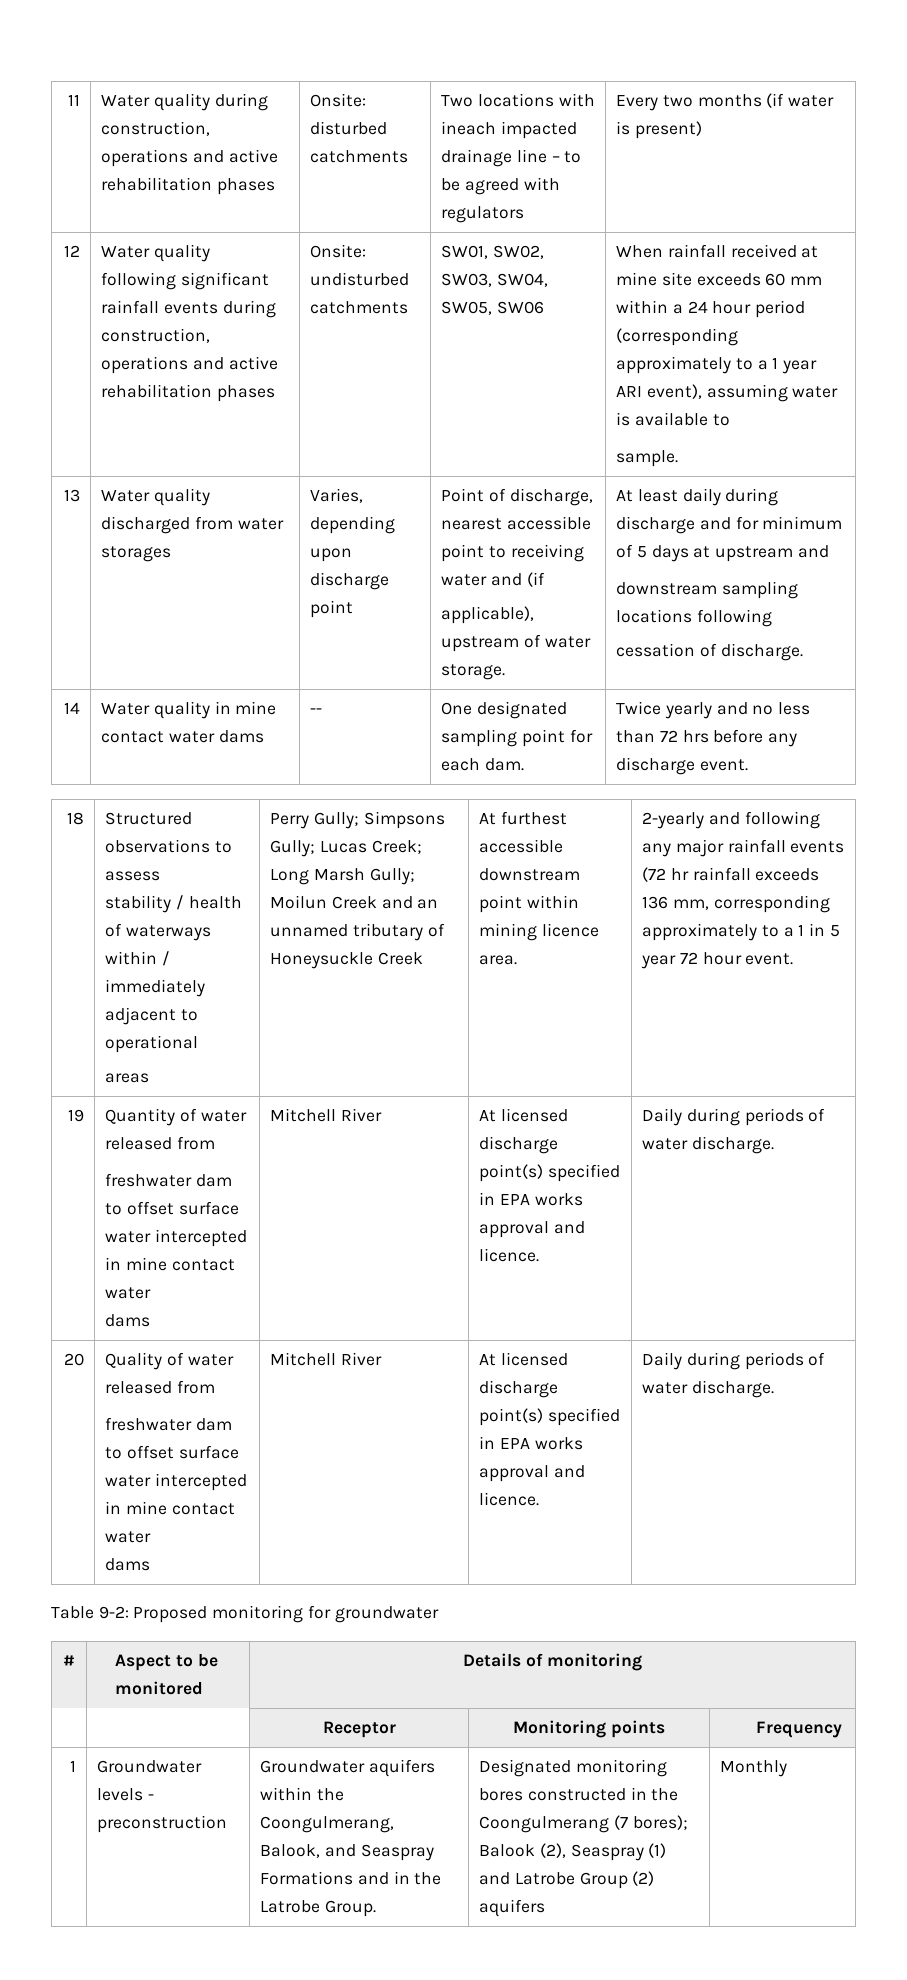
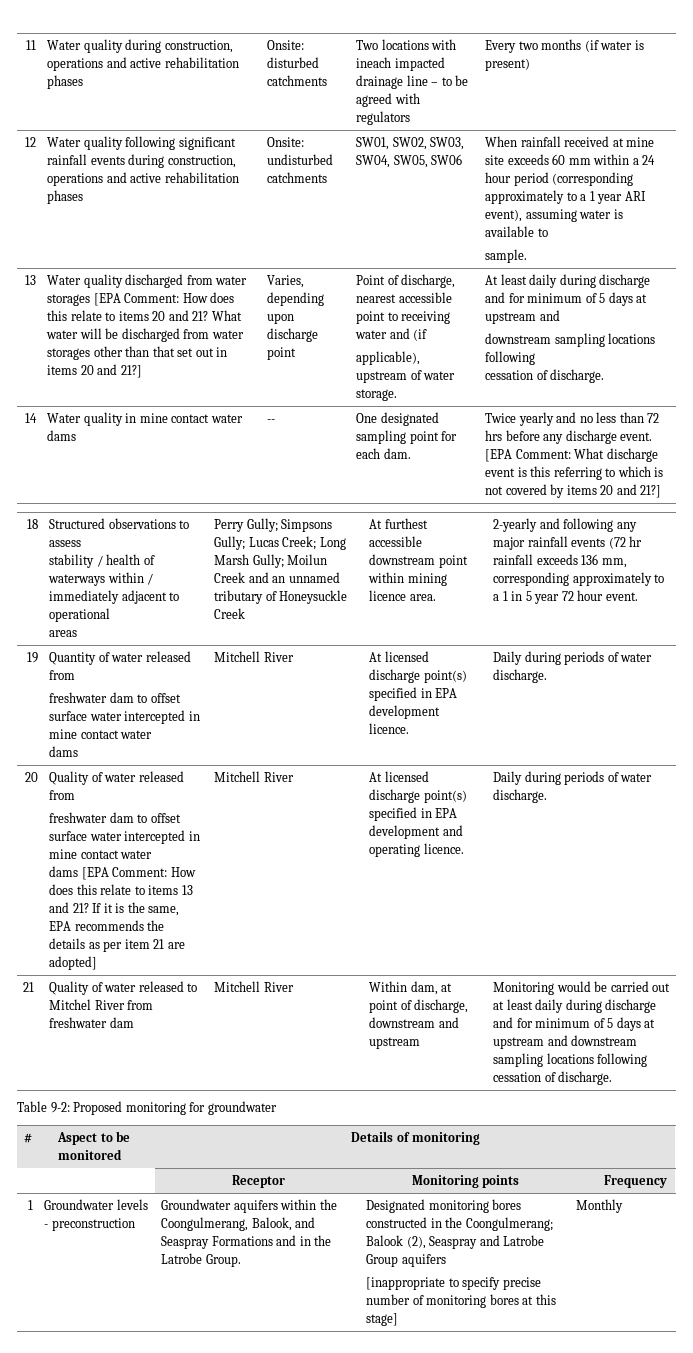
- Water quality discharged from water storages
+ Water quality discharged from water storages [EPA Comment: How does this relate to items 20 and 21? What water will be discharged from water storages other than that set out in items 20 and 21?]
+ [EPA Comment: What discharge event is this referring to which is not covered by items 20 and 21?]
  19 | Quantity of water released from
  freshwater dam to offset surface water intercepted in mine contact water
- dams | Mitchell River | At licensed discharge point(s) specified in EPA works approval and licence. | Daily during periods of water discharge.
+ dams | Mitchell River | At licensed discharge point(s) specified in EPA development licence. | Daily during periods of water discharge.
  Quality of water released from
  freshwater dam to offset surface water intercepted in mine contact water
- dams | Mitchell River | At licensed discharge point(s) specified in EPA works approval and licence. | Daily during periods of water discharge.
+ dams [EPA Comment: How does this relate to items 13 and 21? If it is the same, EPA recommends the details as per item 21 are adopted] | Mitchell River | At licensed discharge point(s) specified in EPA development and operating licence. | Daily during periods of water discharge.
+ 21 | Quality of water released to Mitchel River from freshwater dam | Mitchell River | Within dam, at point of discharge, downstream and upstream | Monitoring would be carried out at least daily during discharge and for minimum of 5 days at upstream and downstream sampling locations following cessation of discharge.
- Designated monitoring bores constructed in the Coongulmerang (7 bores); Balook (2), Seaspray (1) and Latrobe Group (2) aquifers
+ Designated monitoring bores constructed in the Coongulmerang; Balook (2), Seaspray and Latrobe Group aquifers
+ [inappropriate to specify precise number of monitoring bores at this stage]

